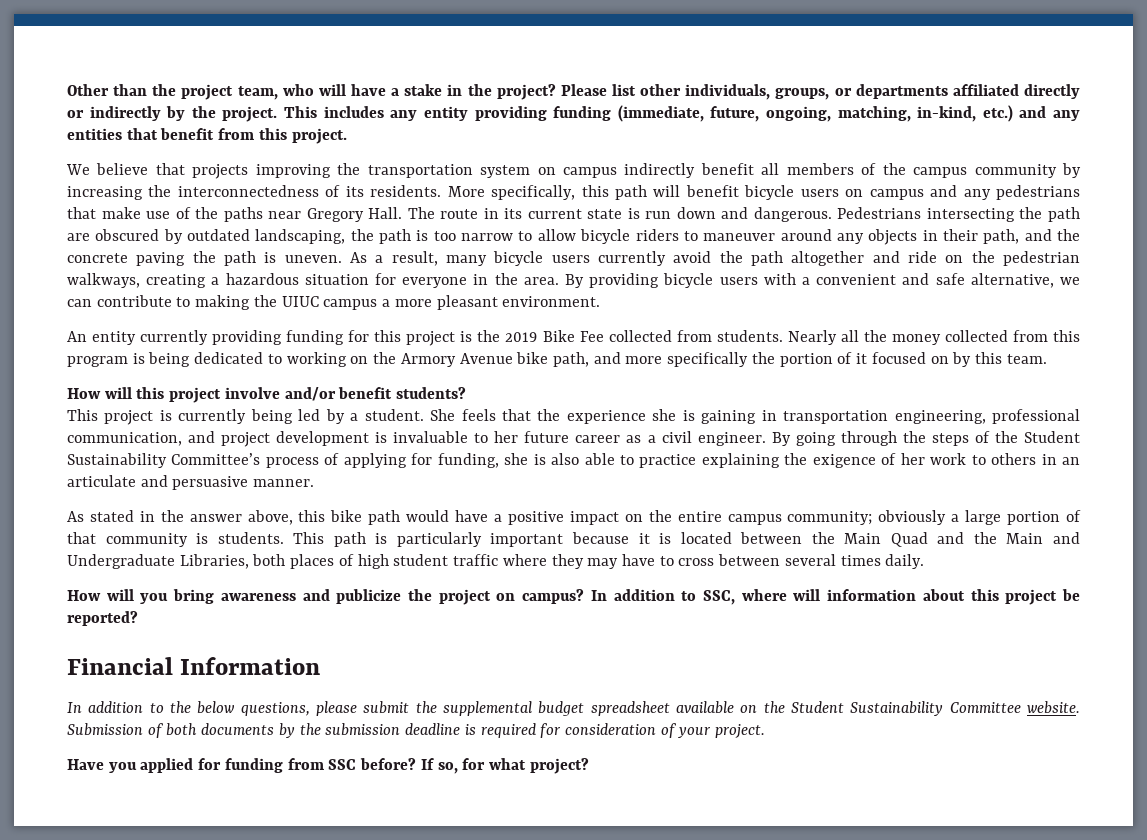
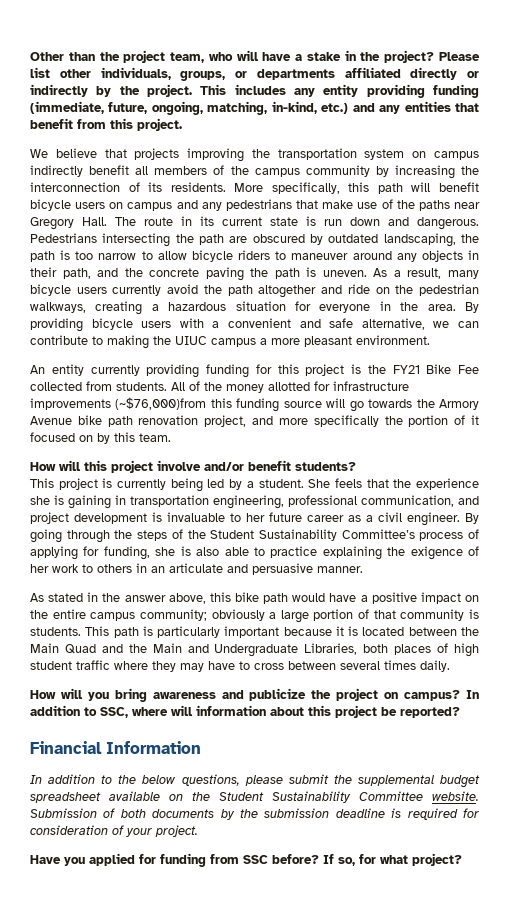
- We believe that projects improving the transportation system on campus indirectly benefit all members of the campus community by increasing the interconnectedness of its residents.
+ We believe that projects improving the transportation system on campus indirectly benefit all members of the campus community by increasing the interconnection of its residents.
- An entity currently providing funding for this project is the 2019 Bike Fee collected from students.
+ An entity currently providing funding for this project is the FY21 Bike Fee collected from students.
- Nearly all the money collected from this program is being dedicated to working on the Armory Avenue bike path, and more specifically the portion of it focused on by this team.
+ All of the money allotted for infrastructure improvements (~$76,000)from this funding source will go towards the Armory Avenue bike path renovation project, and more specifically the portion of it focused on by this team.

